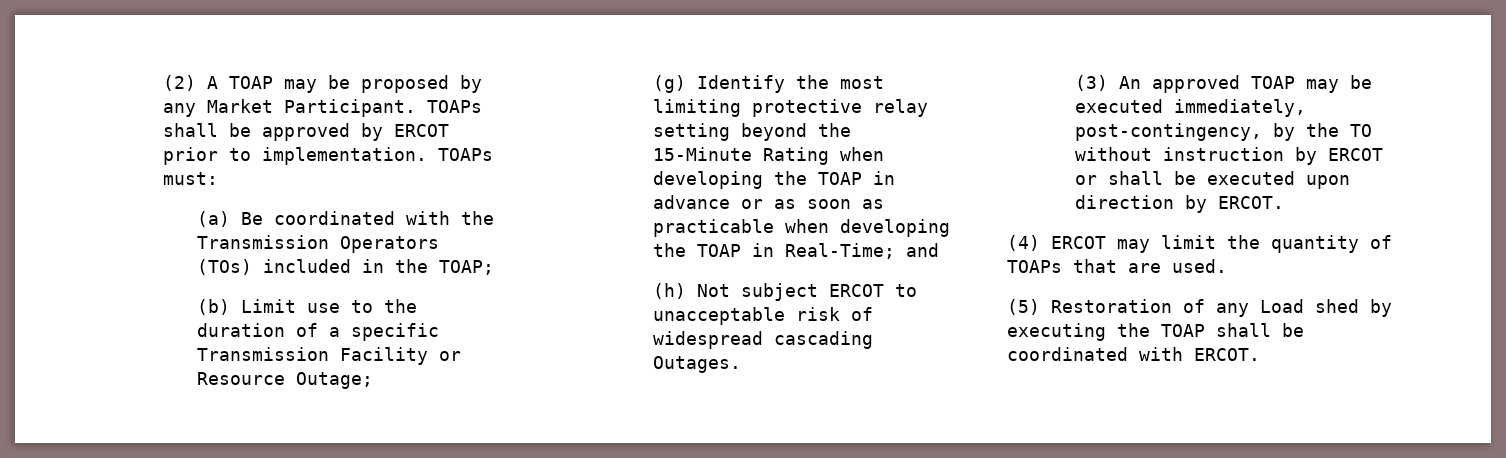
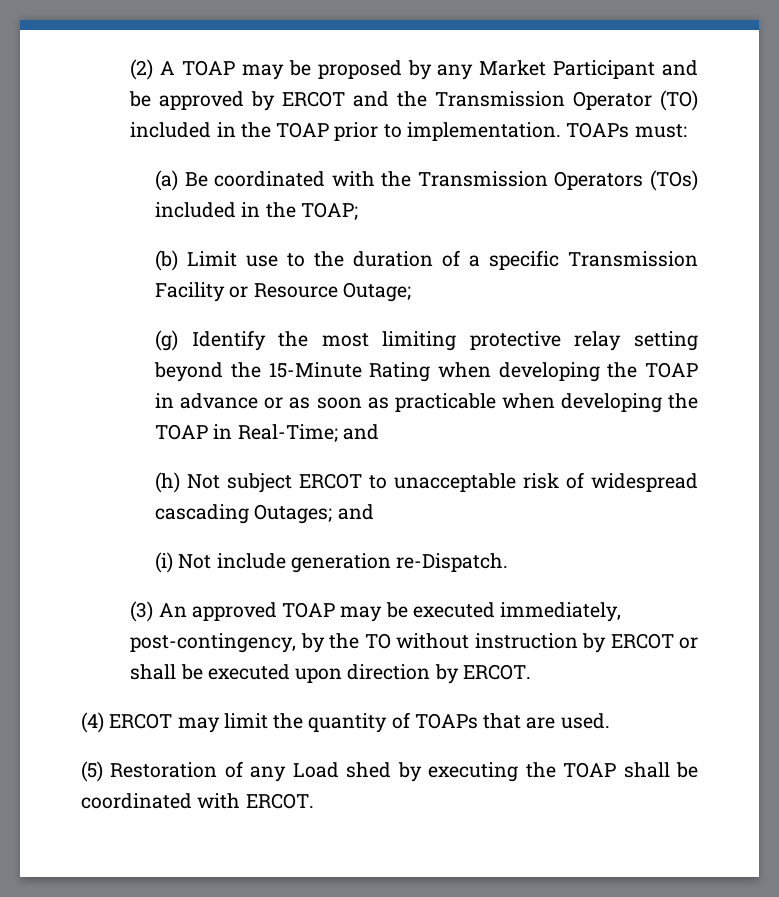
- (2) A TOAP may be proposed by any Market Participant. TOAPs shall be approved by ERCOT prior to implementation.
+ (2) A TOAP may be proposed by any Market Participant and be approved by ERCOT and the Transmission Operator (TO) included in the TOAP prior to implementation.
- (h) Not subject ERCOT to unacceptable risk of widespread cascading Outages.
+ (h) Not subject ERCOT to unacceptable risk of widespread cascading Outages; and
+ (i) Not include generation re-Dispatch.

